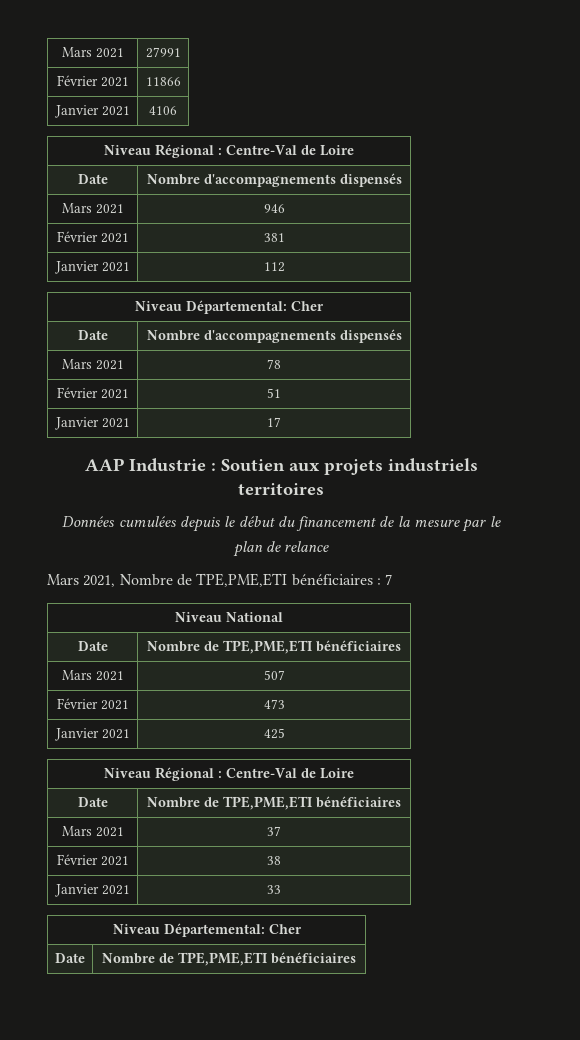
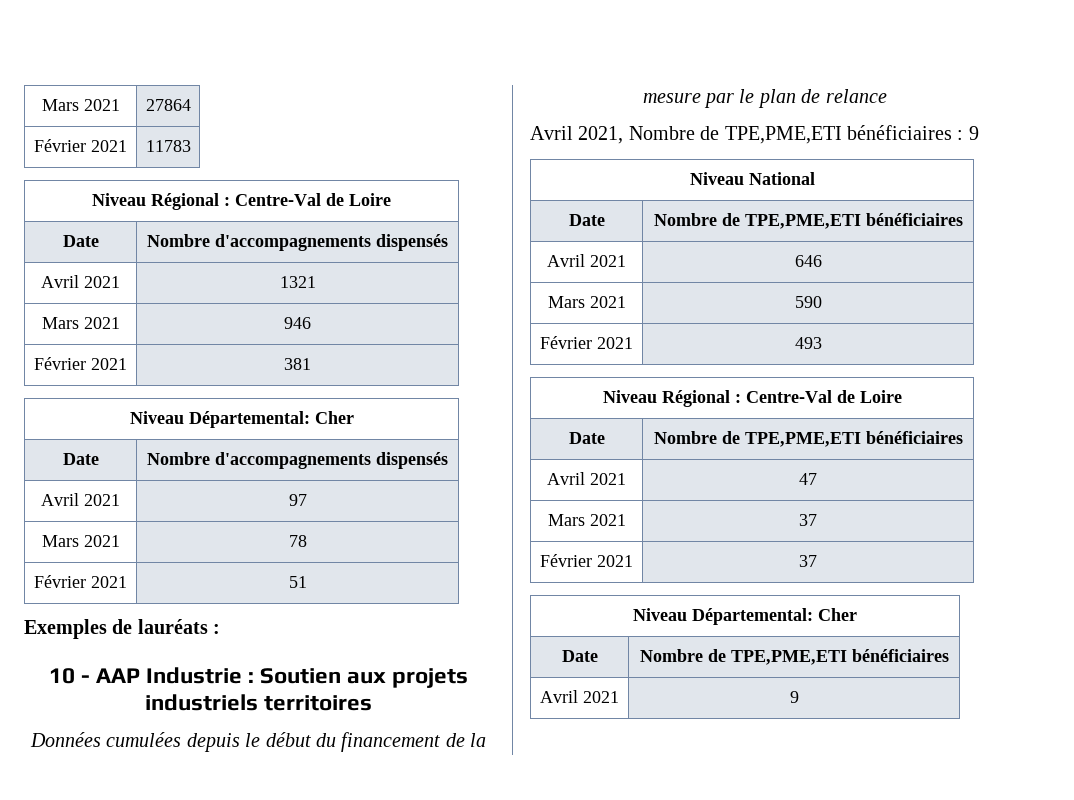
- Mars 2021 | 27991
- Février 2021 | 11866
- Janvier 2021 | 4106
+ Mars 2021 | 27864
+ Février 2021 | 11783
+ Avril 2021 | 1321
- Janvier 2021 | 112
+ Avril 2021 | 97
- Janvier 2021 | 17
- AAP Industrie : Soutien aux projets industriels territoires
+ Exemples de lauréats :
+ 10 - AAP Industrie : Soutien aux projets industriels territoires
- Mars 2021, Nombre de TPE,PME,ETI bénéficiaires : 7
+ Avril 2021, Nombre de TPE,PME,ETI bénéficiaires : 9
- Mars 2021 | 507
- Février 2021 | 473
- Janvier 2021 | 425
+ Avril 2021 | 646
+ Mars 2021 | 590
+ Février 2021 | 493
+ Avril 2021 | 47
- Février 2021 | 38
- Janvier 2021 | 33
+ Février 2021 | 37
+ Avril 2021 | 9

